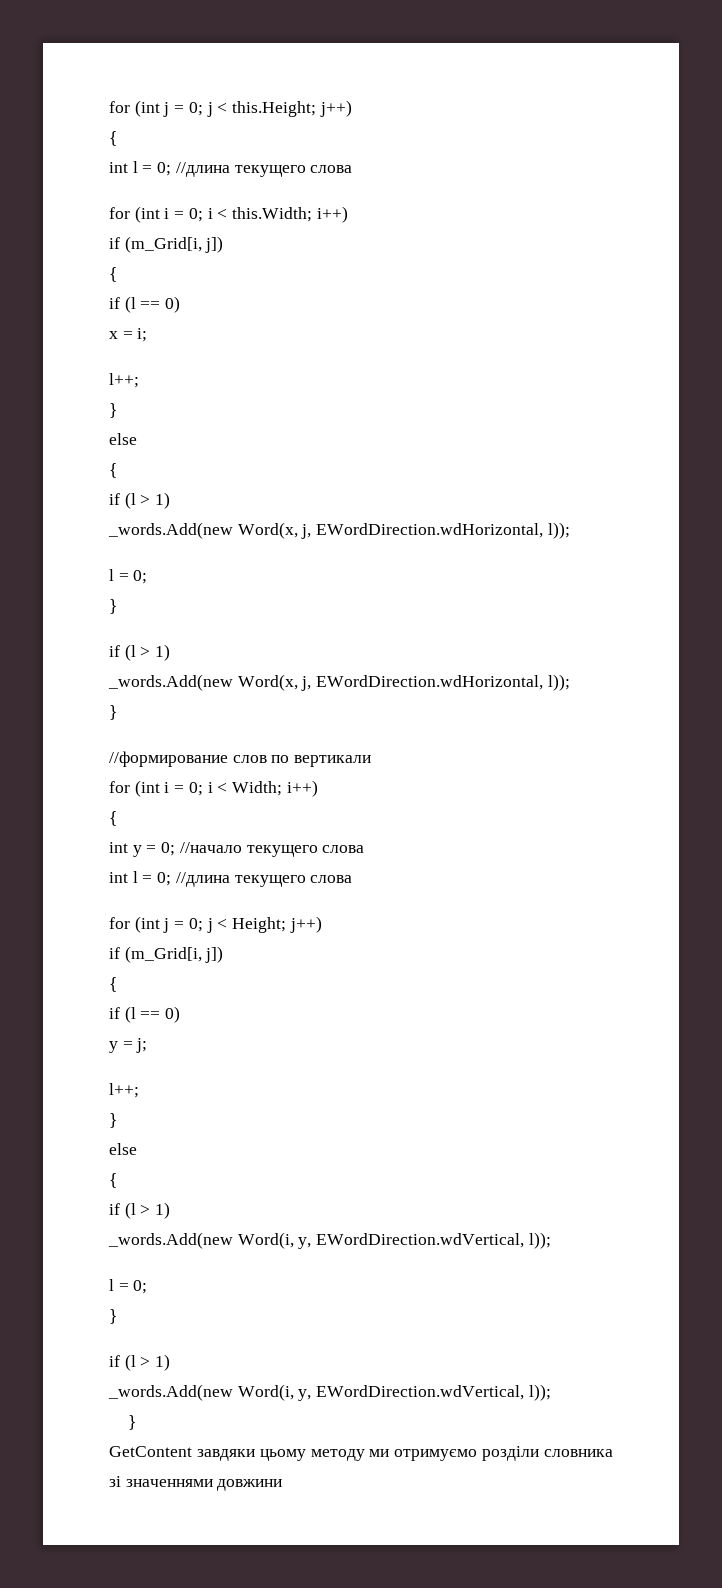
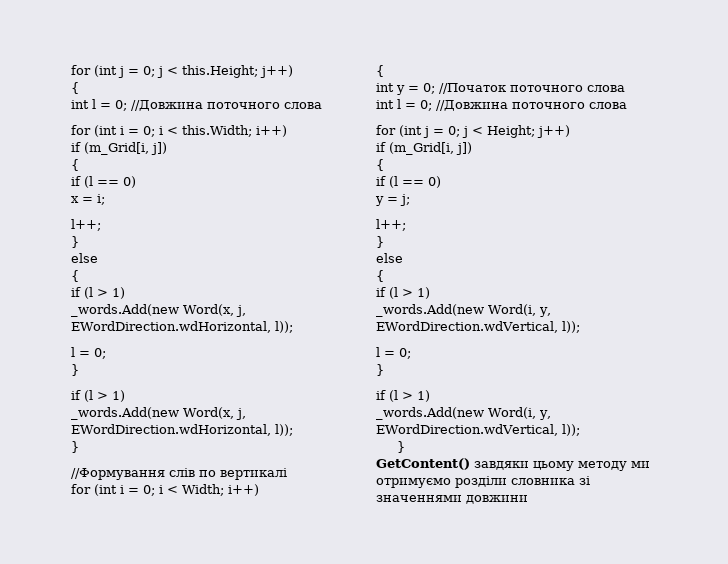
  for (int j = 0; j < this.Height; j++)
  {
- int l = 0; //длина текущего слова
+ int l = 0; //Довжина поточного слова
- //формирование слов по вертикали
+ //Формування слів по вертикалі
- int y = 0; //начало текущего слова
- int l = 0; //длина текущего слова
+ int y = 0; //Початок поточного слова
+ int l = 0; //Довжина поточного слова
- GetContent завдяки цьому методу ми отримуємо розділи словника зі значеннями довжини
+ GetContent() завдяки цьому методу ми отримуємо розділи словника зі значеннями довжини

